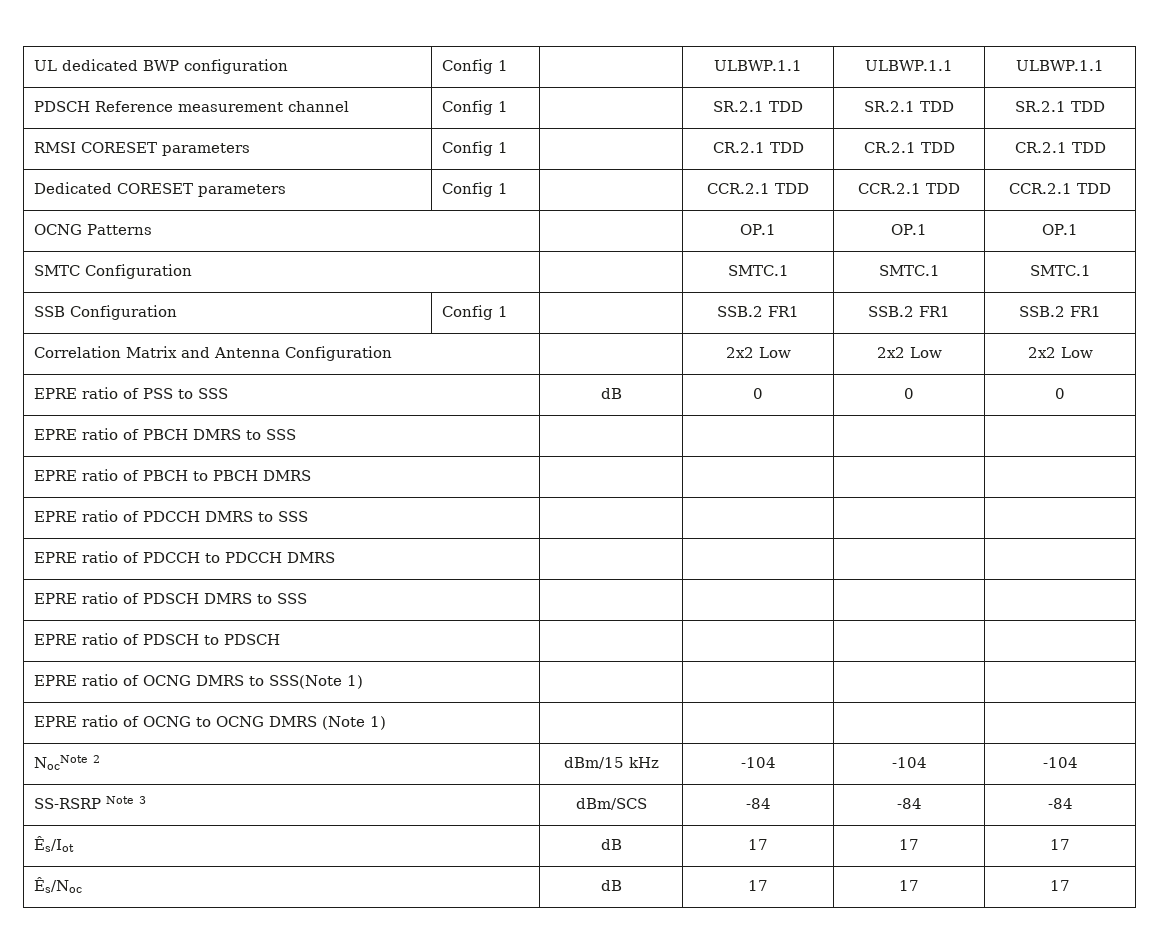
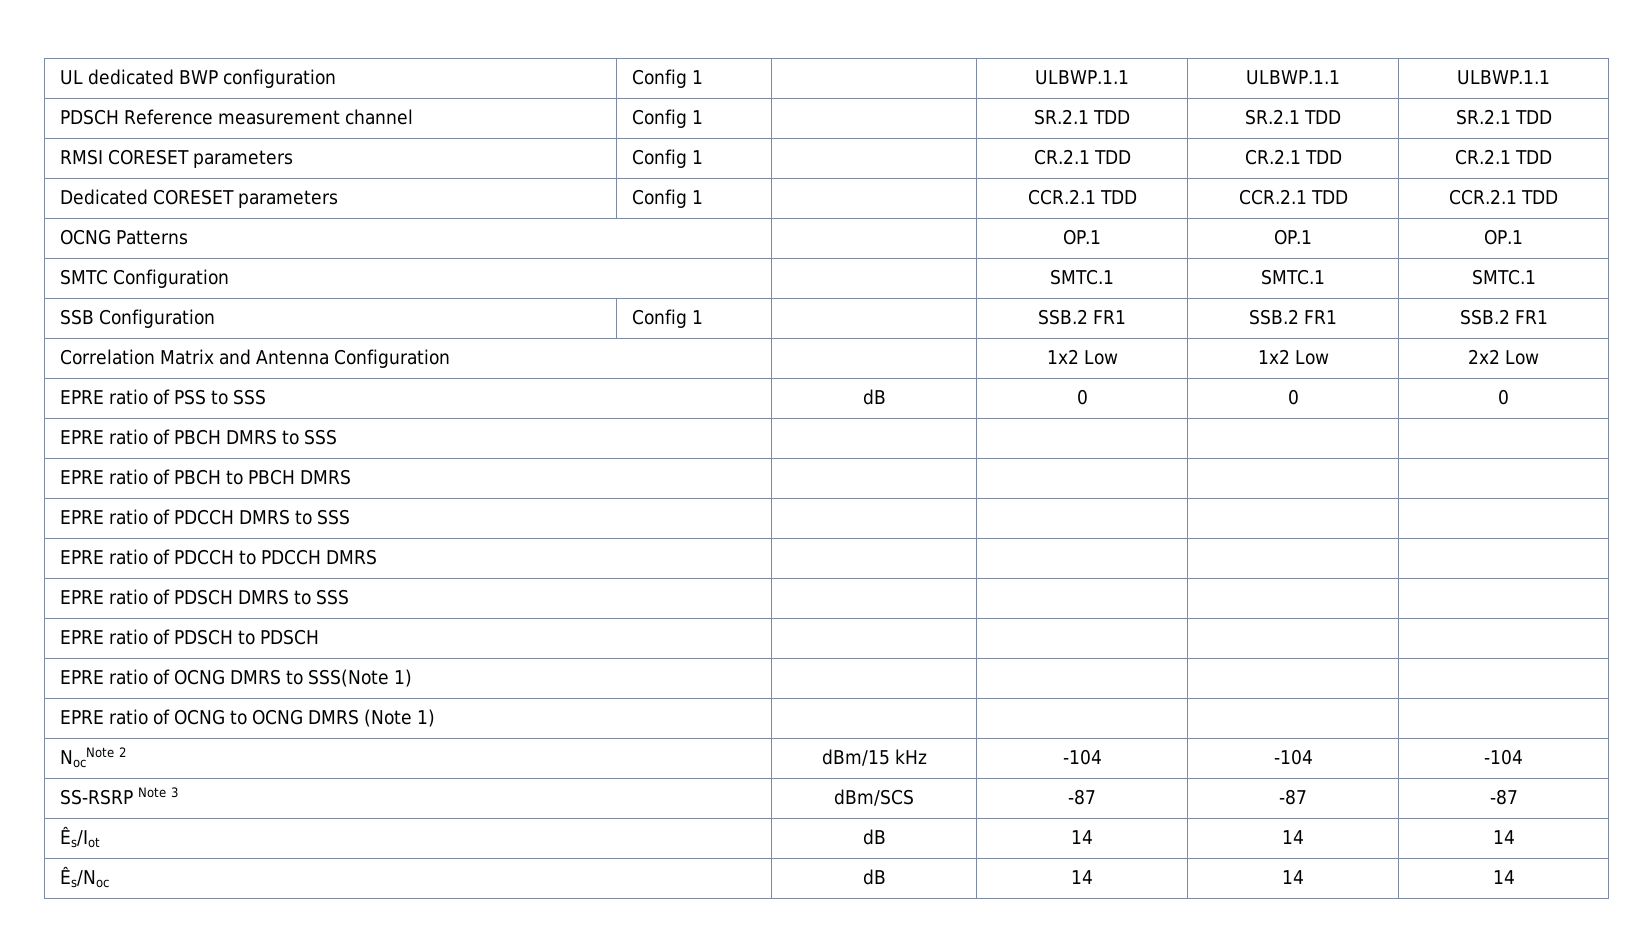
- Correlation Matrix and Antenna Configuration | | 2x2 Low | 2x2 Low | 2x2 Low
+ Correlation Matrix and Antenna Configuration | | 1x2 Low | 1x2 Low | 2x2 Low
- SS-RSRP Note 3 | dBm/SCS | -84 | -84 | -84
+ SS-RSRP Note 3 | dBm/SCS | -87 | -87 | -87
- Ês/Iot | dB | 17 | 17 | 17
+ Ês/Iot | dB | 14 | 14 | 14
- Ês/Noc | dB | 17 | 17 | 17
+ Ês/Noc | dB | 14 | 14 | 14

